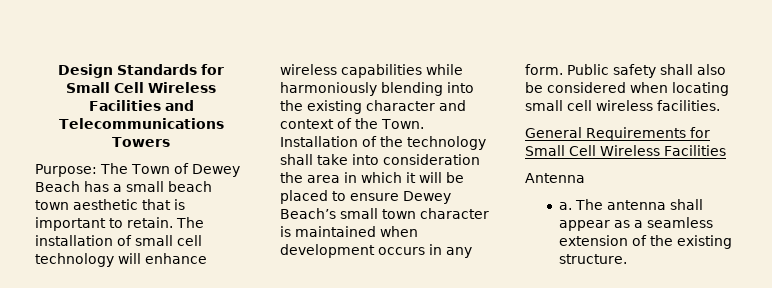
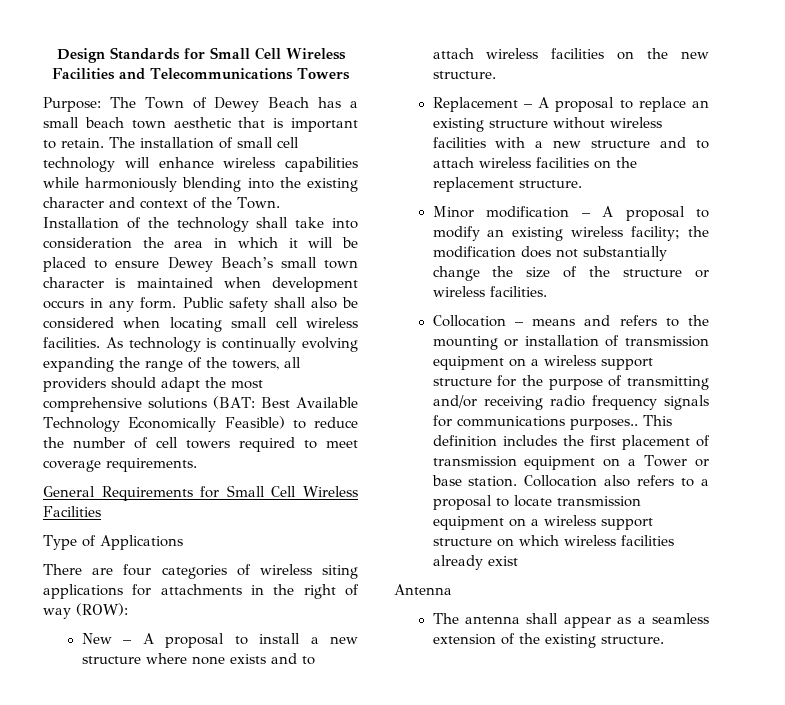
+ As technology is continually evolving expanding the range of the towers, all providers should adapt the most comprehensive solutions (BAT: Best Available Technology Economically Feasible) to reduce the number of cell towers required to meet coverage requirements.
+ Type of Applications
+ There are four categories of wireless siting applications for attachments in the right of way (ROW):
+ New – A proposal to install a new structure where none exists and to attach wireless facilities on the new structure.
+ Replacement – A proposal to replace an existing structure without wireless facilities with a new structure and to attach wireless facilities on the replacement structure.
+ Minor modification – A proposal to modify an existing wireless facility; the modification does not substantially change the size of the structure or wireless facilities.
+ Collocation – means and refers to the mounting or installation of transmission equipment on a wireless support structure for the purpose of transmitting and/or receiving radio frequency signals for communications purposes.. This definition includes the first placement of transmission equipment on a Tower or base station. Collocation also refers to a proposal to locate transmission equipment on a wireless support structure on which wireless facilities already exist
- a.

